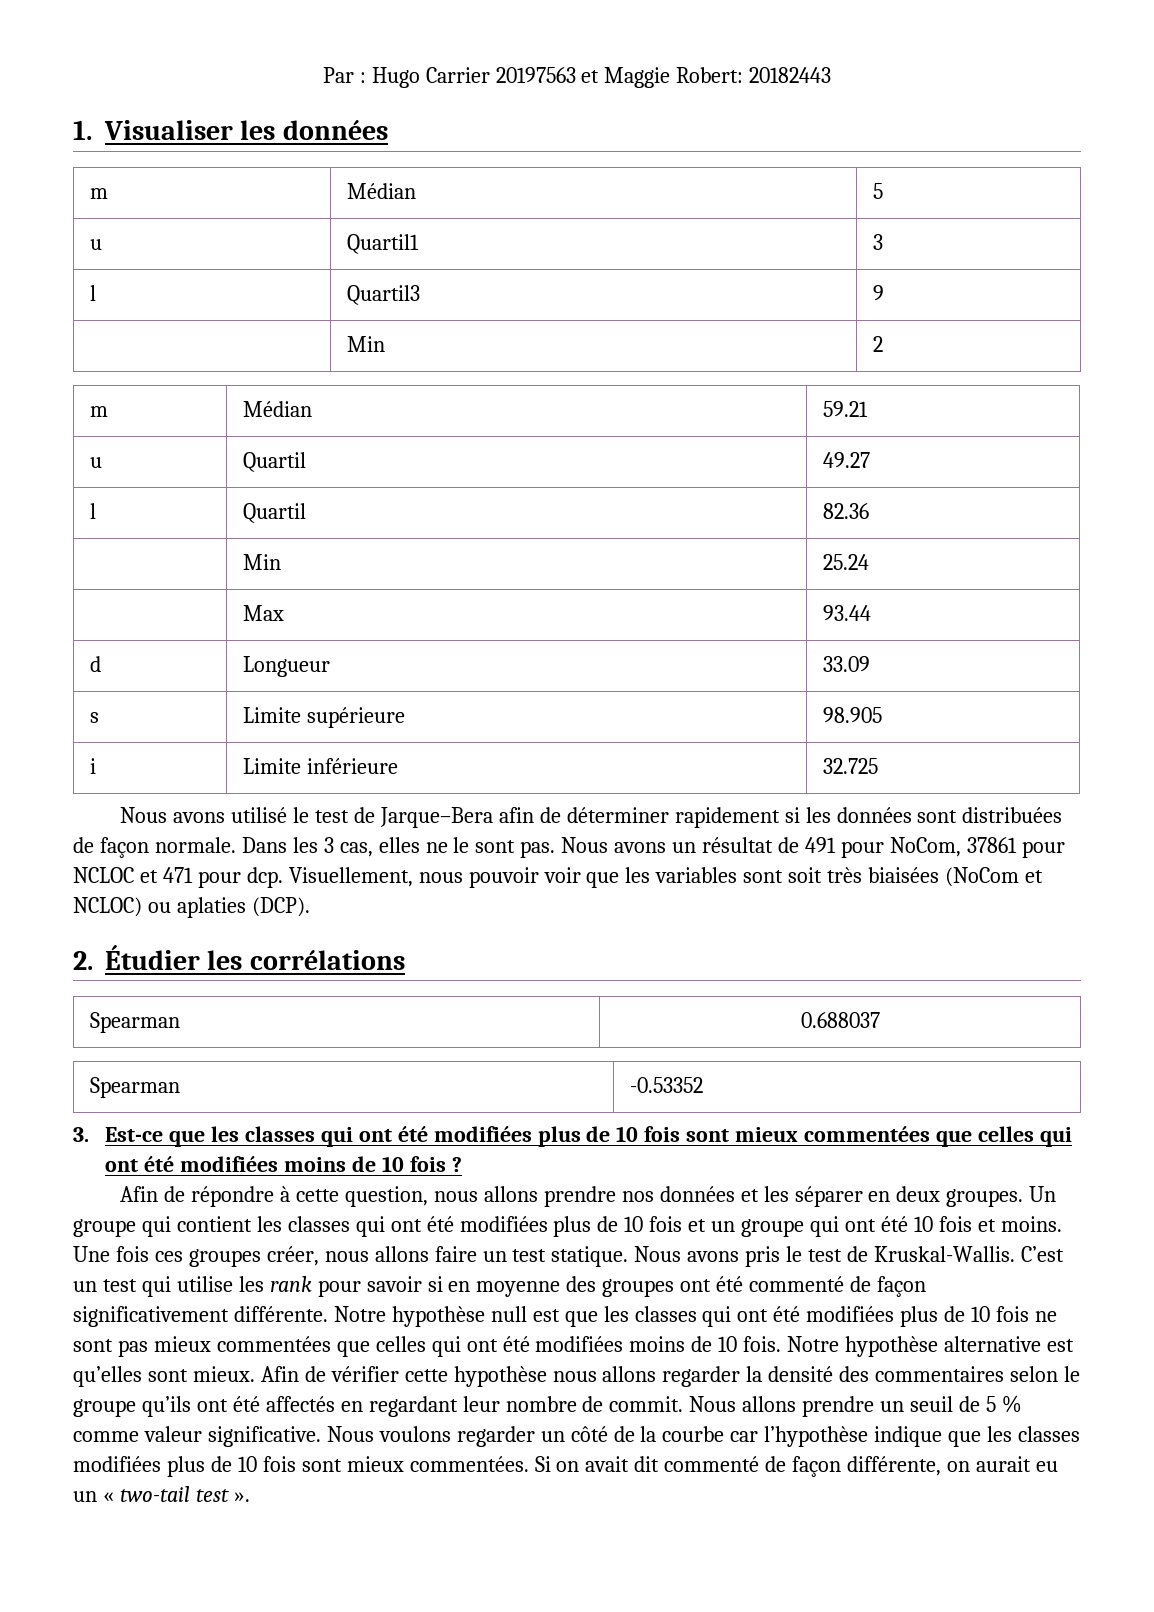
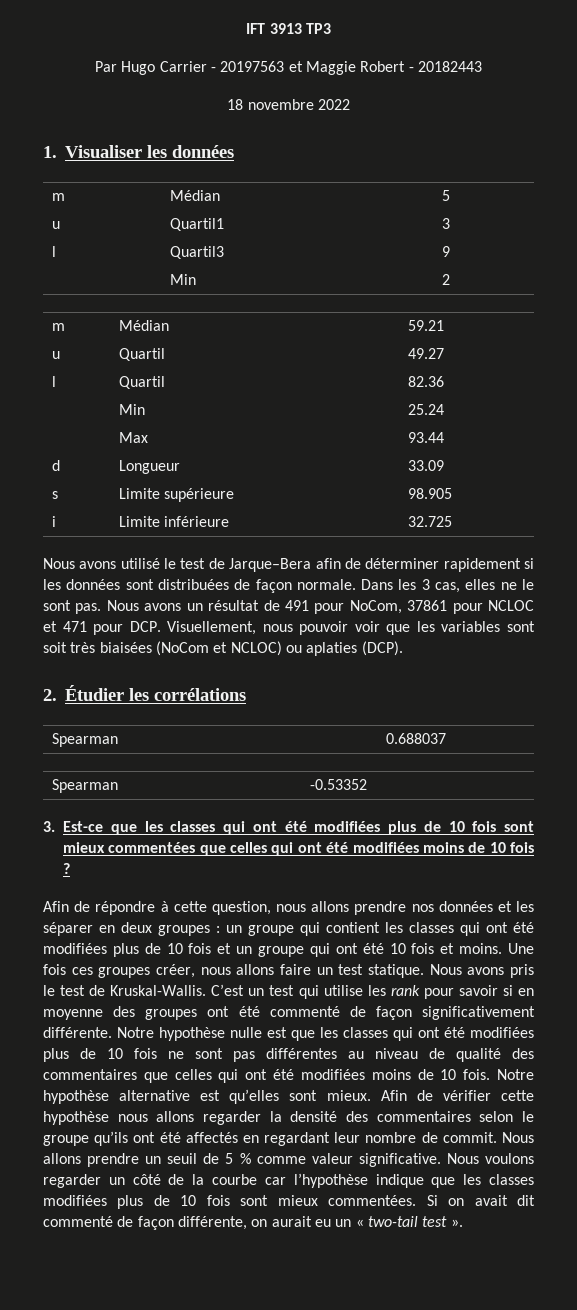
- Par : Hugo Carrier 20197563 et Maggie Robert: 20182443
+ IFT 3913 TP3
+ Par Hugo Carrier - 20197563 et Maggie Robert - 20182443
+ 18 novembre 2022
- Nous avons un résultat de 491 pour NoCom, 37861 pour NCLOC et 471 pour dcp. Visuellement, nous pouvoir voir que les variables sont soit très biaisées (NoCom et NCLOC) ou aplaties (DCP).
+ Nous avons un résultat de 491 pour NoCom, 37861 pour NCLOC et 471 pour DCP. Visuellement, nous pouvoir voir que les variables sont soit très biaisées (NoCom et NCLOC) ou aplaties (DCP).
- Afin de répondre à cette question, nous allons prendre nos données et les séparer en deux groupes. Un groupe qui contient les classes qui ont été modifiées plus de 10 fois et un groupe qui ont été 10 fois et moins.
+ Afin de répondre à cette question, nous allons prendre nos données et les séparer en deux groupes : un groupe qui contient les classes qui ont été modifiées plus de 10 fois et un groupe qui ont été 10 fois et moins.
- Notre hypothèse null est que les classes qui ont été modifiées plus de 10 fois ne sont pas mieux commentées que celles qui ont été modifiées moins de 10 fois.
+ Notre hypothèse nulle est que les classes qui ont été modifiées plus de 10 fois ne sont pas différentes au niveau de qualité des commentaires que celles qui ont été modifiées moins de 10 fois.

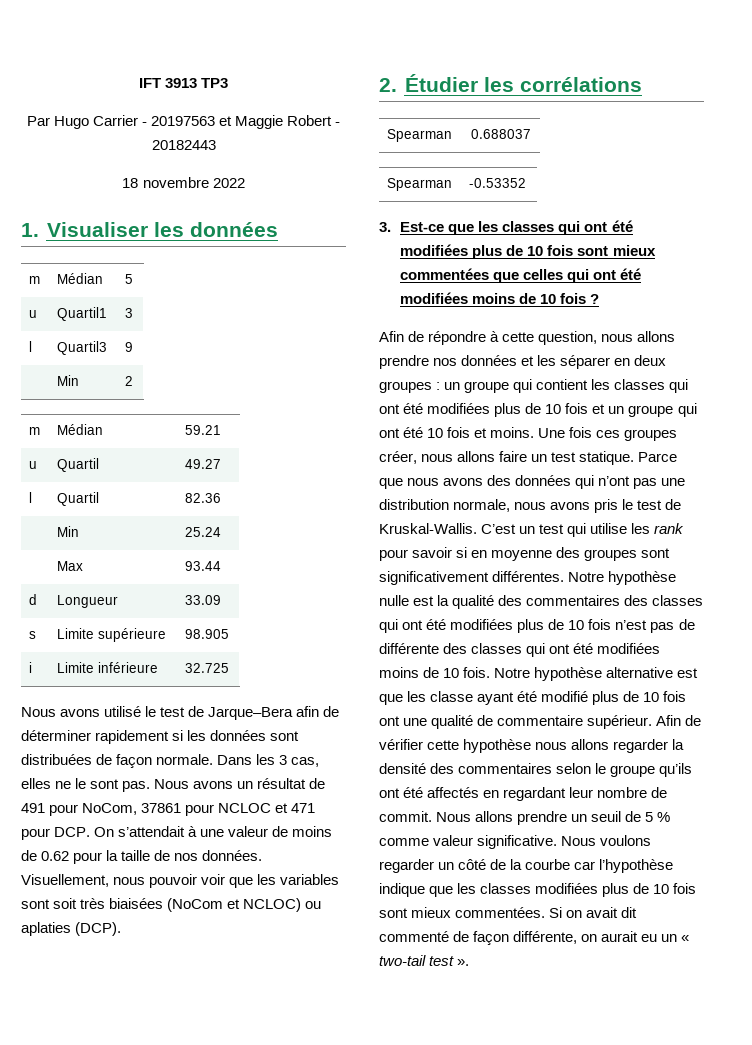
- Nous avons un résultat de 491 pour NoCom, 37861 pour NCLOC et 471 pour DCP. Visuellement, nous pouvoir voir que les variables sont soit très biaisées (NoCom et NCLOC) ou aplaties (DCP).
+ Nous avons un résultat de 491 pour NoCom, 37861 pour NCLOC et 471 pour DCP. On s’attendait à une valeur de moins de 0.62 pour la taille de nos données. Visuellement, nous pouvoir voir que les variables sont soit très biaisées (NoCom et NCLOC) ou aplaties (DCP).
- Nous avons pris le test de Kruskal-Wallis.
+ Parce que nous avons des données qui n’ont pas une distribution normale, nous avons pris le test de Kruskal-Wallis.
- C’est un test qui utilise les rank pour savoir si en moyenne des groupes ont été commenté de façon significativement différente. Notre hypothèse nulle est que les classes qui ont été modifiées plus de 10 fois ne sont pas différentes au niveau de qualité des commentaires que celles qui ont été modifiées moins de 10 fois.
+ C’est un test qui utilise les rank pour savoir si en moyenne des groupes sont significativement différentes. Notre hypothèse nulle est la qualité des commentaires des classes qui ont été modifiées plus de 10 fois n’est pas de différente des classes qui ont été modifiées moins de 10 fois.
- Notre hypothèse alternative est qu’elles sont mieux.
+ Notre hypothèse alternative est que les classe ayant été modifié plus de 10 fois ont une qualité de commentaire supérieur.

